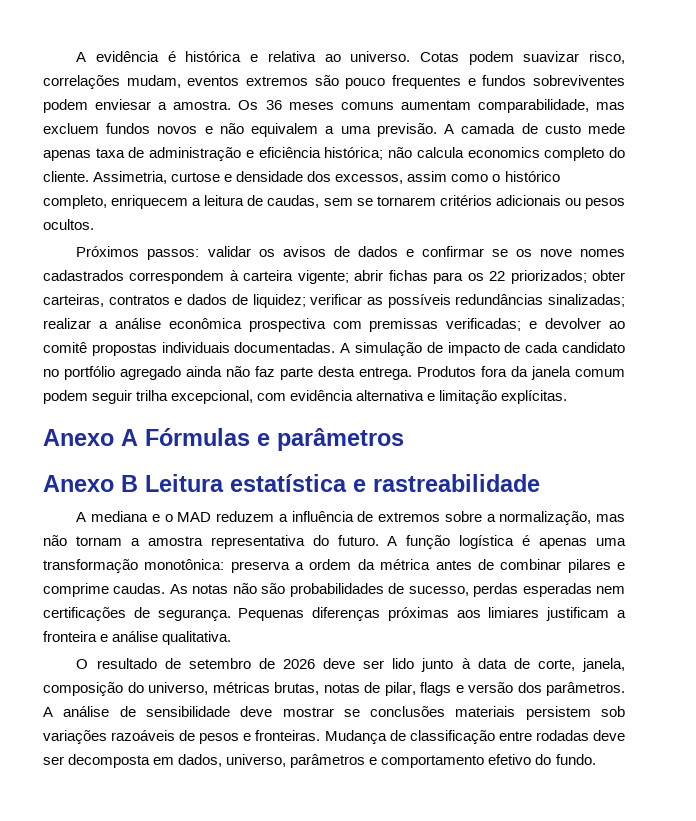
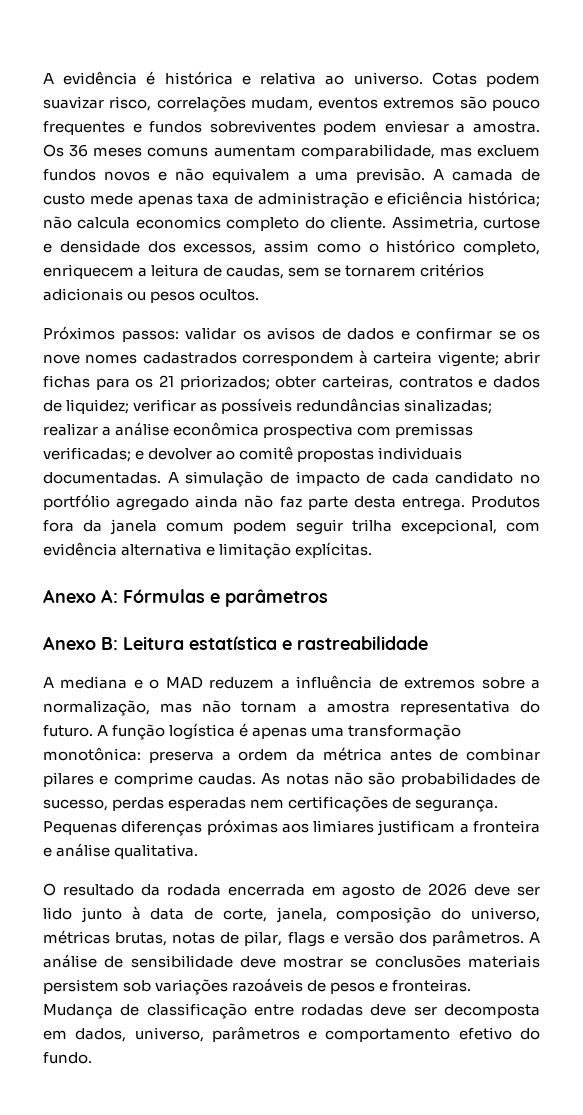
- Próximos passos: validar os avisos de dados e confirmar se os nove nomes cadastrados correspondem à carteira vigente; abrir fichas para os 22 priorizados; obter carteiras, contratos e dados de liquidez; verificar as possíveis redundâncias sinalizadas; realizar a análise econômica prospectiva com premissas verificadas; e devolver ao comitê propostas individuais documentadas.
+ Próximos passos: validar os avisos de dados e confirmar se os nove nomes cadastrados correspondem à carteira vigente; abrir fichas para os 21 priorizados; obter carteiras, contratos e dados de liquidez; verificar as possíveis redundâncias sinalizadas; realizar a análise econômica prospectiva com premissas verificadas; e devolver ao comitê propostas individuais documentadas.
- Anexo A Fórmulas e parâmetros
+ Anexo A: Fórmulas e parâmetros
- Anexo B Leitura estatística e rastreabilidade
+ Anexo B: Leitura estatística e rastreabilidade
- O resultado de setembro de 2026 deve ser lido junto à data de corte, janela, composição do universo, métricas brutas, notas de pilar, flags e versão dos parâmetros.
+ O resultado da rodada encerrada em agosto de 2026 deve ser lido junto à data de corte, janela, composição do universo, métricas brutas, notas de pilar, flags e versão dos parâmetros.

